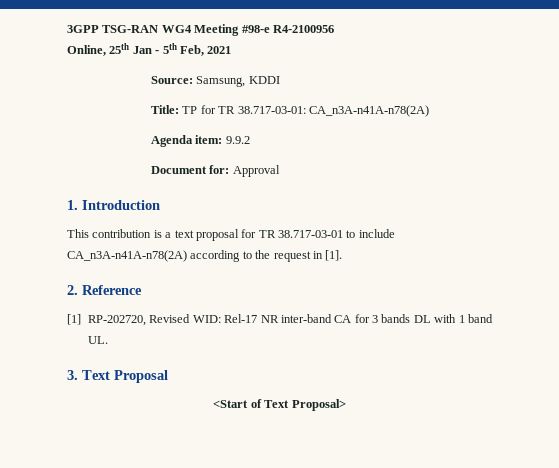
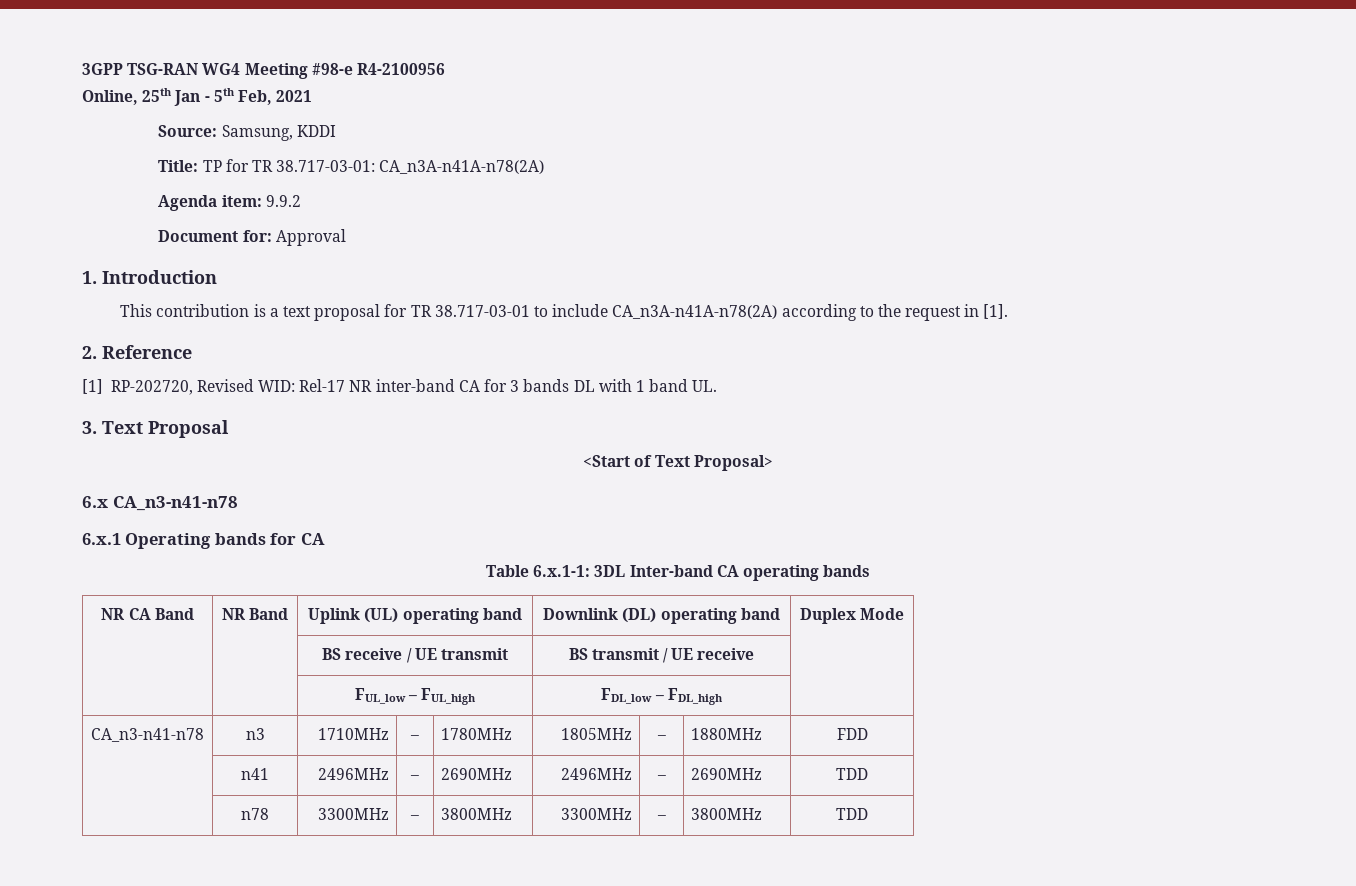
+ 6.x CA_n3-n41-n78
+ 6.x.1 Operating bands for CA
+ Table 6.x.1-1: 3DL Inter-band CA operating bands
+ NR CA Band | NR Band | Uplink (UL) operating band | Downlink (DL) operating band | Duplex Mode
+ | | BS receive / UE transmit | BS transmit / UE receive |
+ | | FUL_low – FUL_high | FDL_low – FDL_high |
+ CA_n3-n41-n78 | n3 | 1710MHz | – | 1780MHz | 1805MHz | – | 1880MHz | FDD
+ | n41 | 2496MHz | – | 2690MHz | 2496MHz | – | 2690MHz | TDD
+ | n78 | 3300MHz | – | 3800MHz | 3300MHz | – | 3800MHz | TDD

